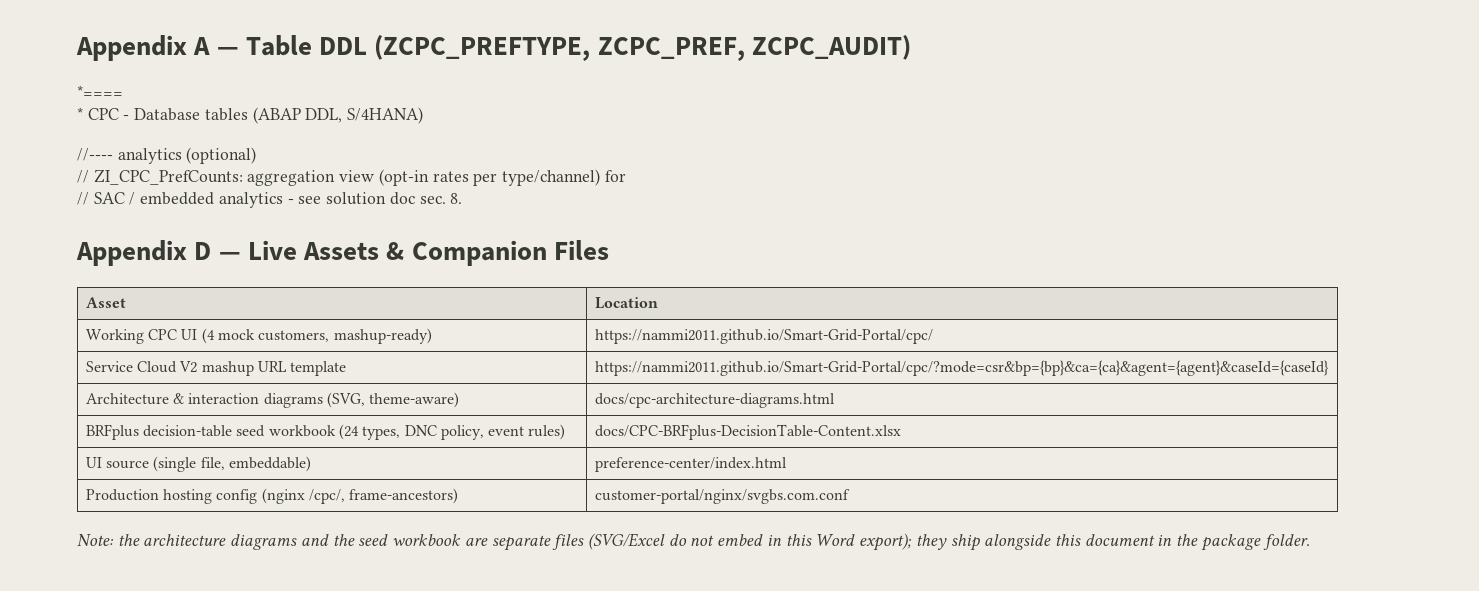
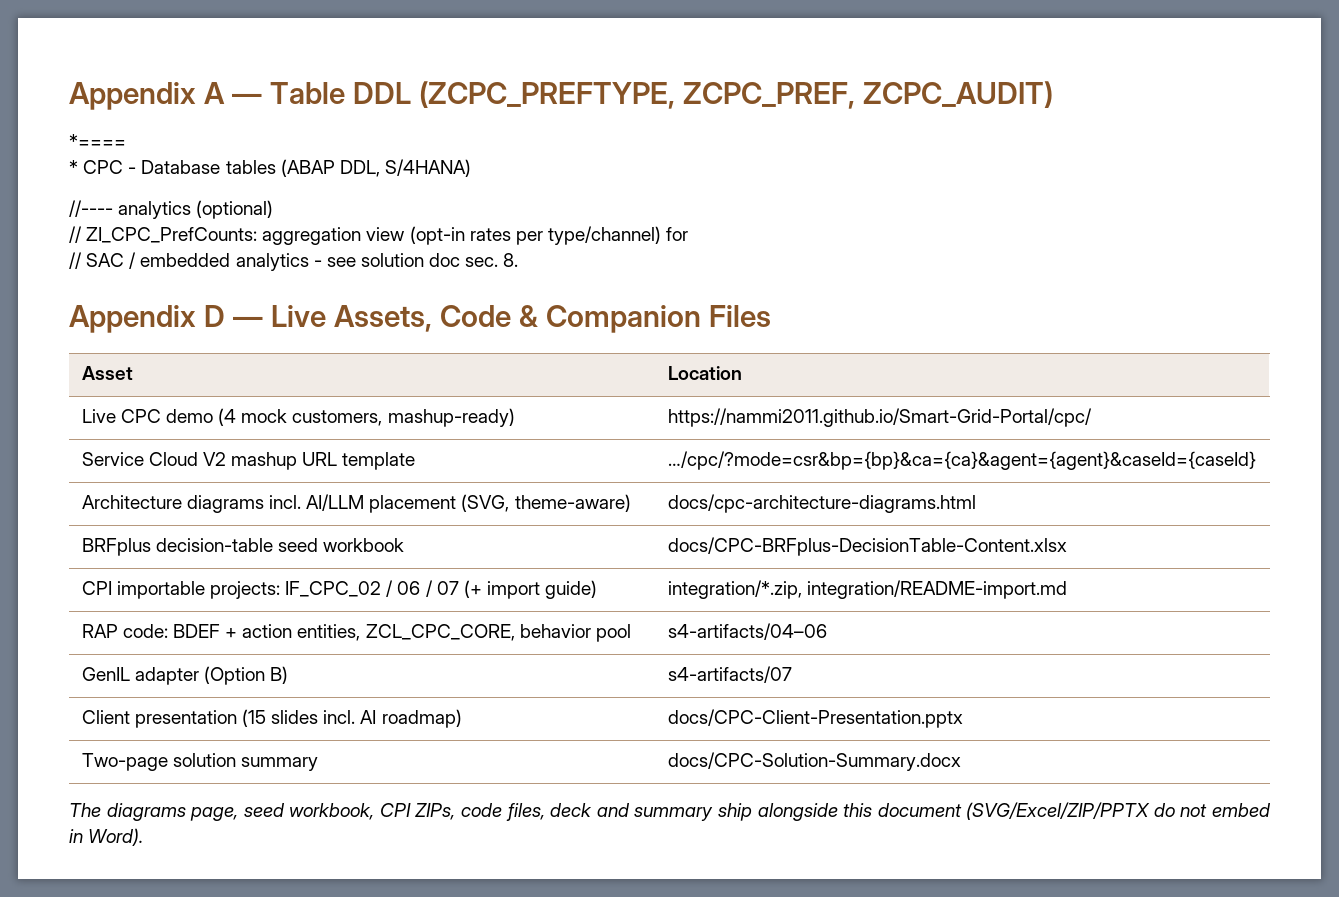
- Appendix D — Live Assets & Companion Files
+ Appendix D — Live Assets, Code & Companion Files
- Working CPC UI (4 mock customers, mashup-ready) | https://nammi2011.github.io/Smart-Grid-Portal/cpc/
+ Live CPC demo (4 mock customers, mashup-ready) | https://nammi2011.github.io/Smart-Grid-Portal/cpc/
- Service Cloud V2 mashup URL template | https://nammi2011.github.io/Smart-Grid-Portal/cpc/?mode=csr&bp={bp}&ca={ca}&agent={agent}&caseId={caseId}
+ Service Cloud V2 mashup URL template | …/cpc/?mode=csr&bp={bp}&ca={ca}&agent={agent}&caseId={caseId}
- Architecture & interaction diagrams (SVG, theme-aware) | docs/cpc-architecture-diagrams.html
+ Architecture diagrams incl. AI/LLM placement (SVG, theme-aware) | docs/cpc-architecture-diagrams.html
- BRFplus decision-table seed workbook (24 types, DNC policy, event rules) | docs/CPC-BRFplus-DecisionTable-Content.xlsx
- UI source (single file, embeddable) | preference-center/index.html
- Production hosting config (nginx /cpc/, frame-ancestors) | customer-portal/nginx/svgbs.com.conf
- Note: the architecture diagrams and the seed workbook are separate files (SVG/Excel do not embed in this Word export); they ship alongside this document in the package folder.
+ BRFplus decision-table seed workbook | docs/CPC-BRFplus-DecisionTable-Content.xlsx
+ CPI importable projects: IF_CPC_02 / 06 / 07 (+ import guide) | integration/*.zip, integration/README-import.md
+ RAP code: BDEF + action entities, ZCL_CPC_CORE, behavior pool | s4-artifacts/04–06
+ GenIL adapter (Option B) | s4-artifacts/07
+ Client presentation (15 slides incl. AI roadmap) | docs/CPC-Client-Presentation.pptx
+ Two-page solution summary | docs/CPC-Solution-Summary.docx
+ The diagrams page, seed workbook, CPI ZIPs, code files, deck and summary ship alongside this document (SVG/Excel/ZIP/PPTX do not embed in Word).

